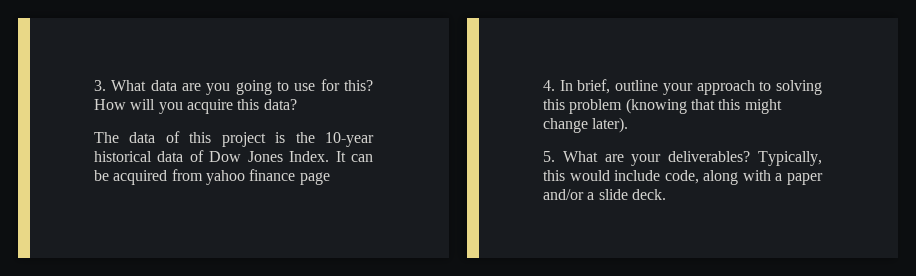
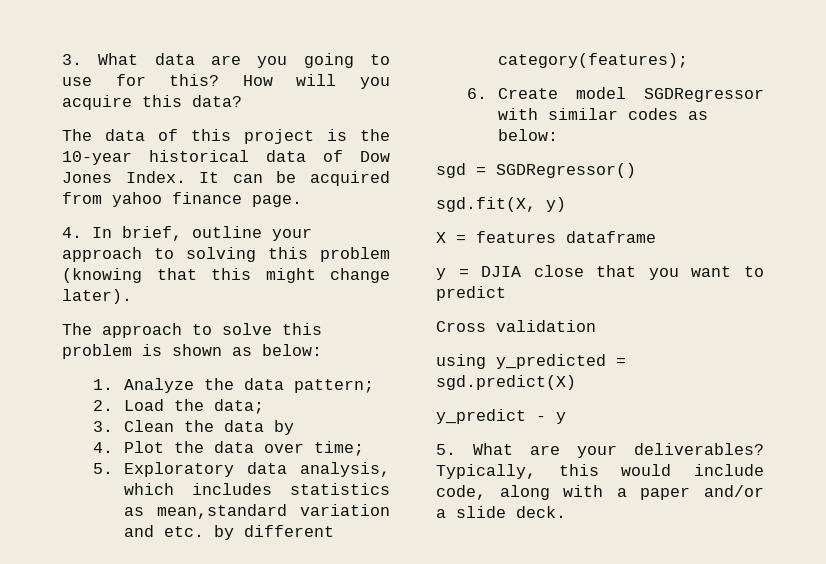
- It can be acquired from yahoo finance page
+ It can be acquired from yahoo finance page.
+ The approach to solve this problem is shown as below:
+ 1. Analyze the data pattern;
+ 2. Load the data;
+ 3. Clean the data by
+ 4. Plot the data over time;
+ 5. Exploratory data analysis, which includes statistics as mean,standard variation and etc. by different category(features);
+ 6. Create model SGDRegressor with similar codes as below:
+ sgd = SGDRegressor()
+ sgd.fit(X, y)
+ X = features dataframe
+ y = DJIA close that you want to predict
+ Cross validation
+ using y_predicted = sgd.predict(X)
+ y_predict - y

